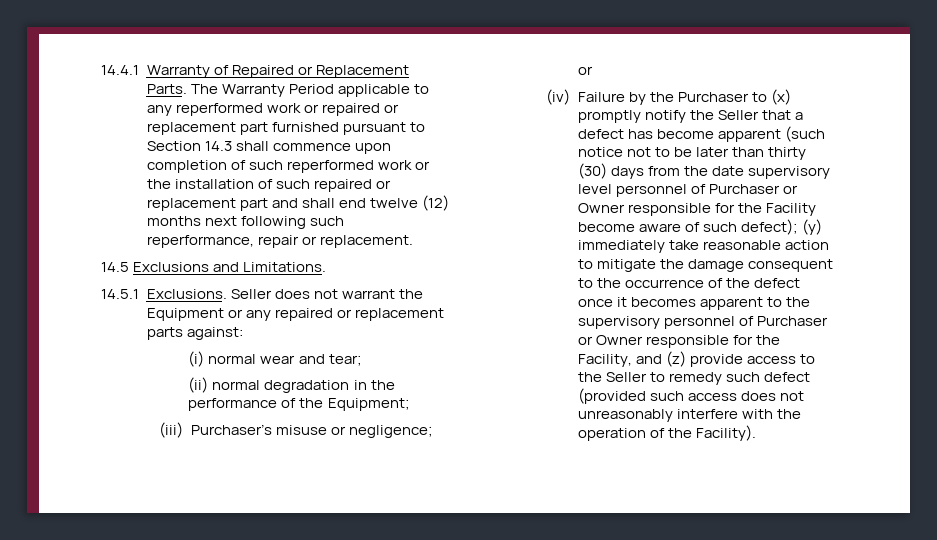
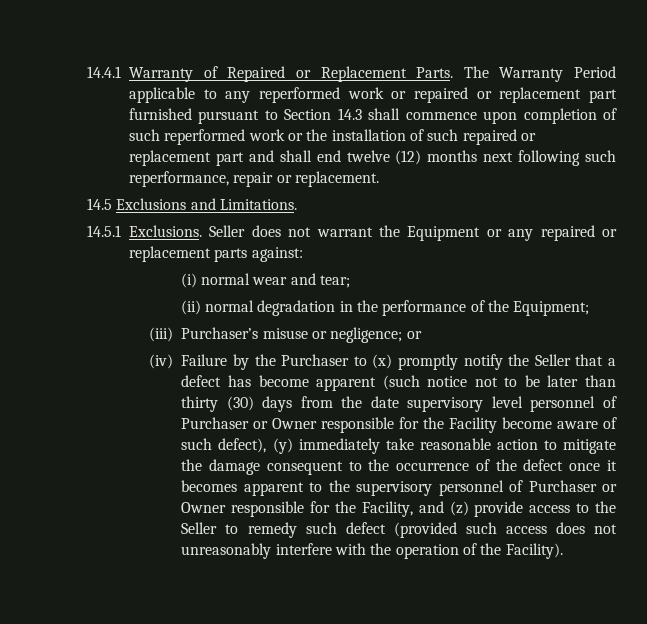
- (iv) Failure by the Purchaser to (x) promptly notify the Seller that a defect has become apparent (such notice not to be later than thirty (30) days from the date supervisory level personnel of Purchaser or Owner responsible for the Facility become aware of such defect); (y) immediately take reasonable action to mitigate the damage consequent to the occurrence of the defect once it becomes apparent to the supervisory personnel of Purchaser or Owner responsible for the Facility, and (z) provide access to the Seller to remedy such defect (provided such access does not unreasonably interfere with the operation of the Facility).
+ (iv) Failure by the Purchaser to (x) promptly notify the Seller that a defect has become apparent (such notice not to be later than thirty (30) days from the date supervisory level personnel of Purchaser or Owner responsible for the Facility become aware of such defect), (y) immediately take reasonable action to mitigate the damage consequent to the occurrence of the defect once it becomes apparent to the supervisory personnel of Purchaser or Owner responsible for the Facility, and (z) provide access to the Seller to remedy such defect (provided such access does not unreasonably interfere with the operation of the Facility).

